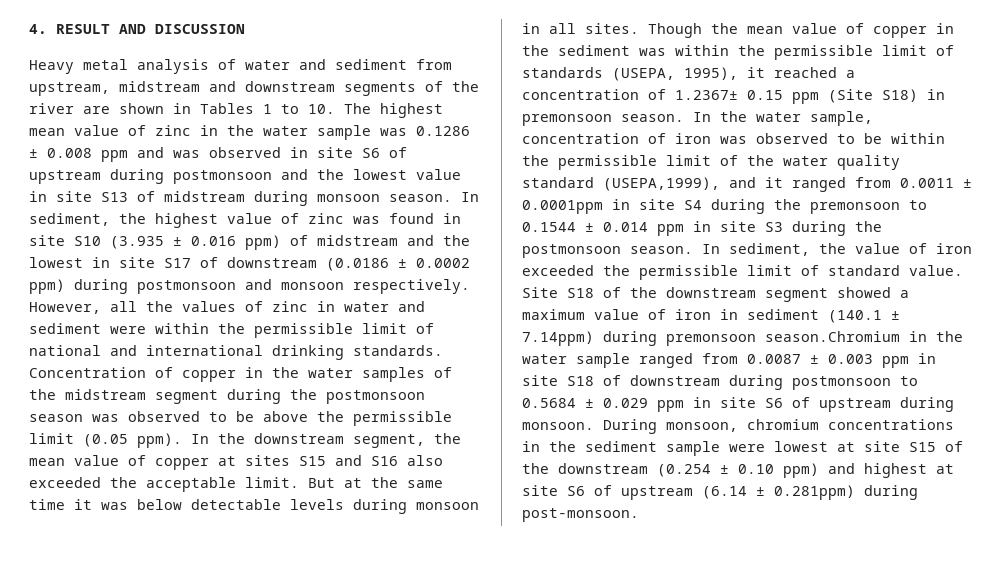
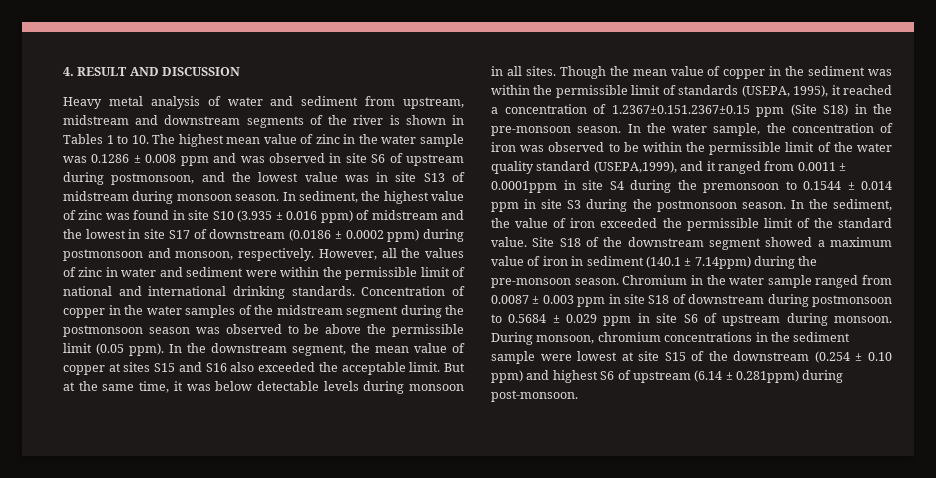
- Heavy metal analysis of water and sediment from upstream, midstream and downstream segments of the river are shown in Tables 1 to 10. The highest mean value of zinc in the water sample was 0.1286 ± 0.008 ppm and was observed in site S6 of upstream during postmonsoon and the lowest value in site S13 of midstream during monsoon season.
+ Heavy metal analysis of water and sediment from upstream, midstream and downstream segments of the river is shown in Tables 1 to 10. The highest mean value of zinc in the water sample was 0.1286 ± 0.008 ppm and was observed in site S6 of upstream during postmonsoon, and the lowest value was in site S13 of midstream during monsoon season.
- In sediment, the highest value of zinc was found in site S10 (3.935 ± 0.016 ppm) of midstream and the lowest in site S17 of downstream (0.0186 ± 0.0002 ppm) during postmonsoon and monsoon respectively.
+ In sediment, the highest value of zinc was found in site S10 (3.935 ± 0.016 ppm) of midstream and the lowest in site S17 of downstream (0.0186 ± 0.0002 ppm) during postmonsoon and monsoon, respectively.
- But at the same time it was below detectable levels during monsoon in all sites.
+ But at the same time, it was below detectable levels during monsoon in all sites.
- Though the mean value of copper in the sediment was within the permissible limit of standards (USEPA, 1995), it reached a concentration of 1.2367± 0.15 ppm (Site S18) in premonsoon season.
+ Though the mean value of copper in the sediment was within the permissible limit of standards (USEPA, 1995), it reached a concentration of 1.2367±0.151.2367±0.15 ppm (Site S18) in the pre-monsoon season.
- In the water sample, concentration of iron was observed to be within the permissible limit of the water quality standard (USEPA,1999), and it ranged from 0.0011 ± 0.0001ppm in site S4 during the premonsoon to 0.1544 ± 0.014 ppm in site S3 during the postmonsoon season.
+ In the water sample, the concentration of iron was observed to be within the permissible limit of the water quality standard (USEPA,1999), and it ranged from 0.0011 ± 0.0001ppm in site S4 during the premonsoon to 0.1544 ± 0.014 ppm in site S3 during the postmonsoon season.
- In sediment, the value of iron exceeded the permissible limit of standard value.
+ In the sediment, the value of iron exceeded the permissible limit of the standard value.
- Site S18 of the downstream segment showed a maximum value of iron in sediment (140.1 ± 7.14ppm) during premonsoon season.Chromium in the water sample ranged from 0.0087 ± 0.003 ppm in site S18 of downstream during postmonsoon to 0.5684 ± 0.029 ppm in site S6 of upstream during monsoon.
+ Site S18 of the downstream segment showed a maximum value of iron in sediment (140.1 ± 7.14ppm) during the pre-monsoon season. Chromium in the water sample ranged from 0.0087 ± 0.003 ppm in site S18 of downstream during postmonsoon to 0.5684 ± 0.029 ppm in site S6 of upstream during monsoon.
- During monsoon, chromium concentrations in the sediment sample were lowest at site S15 of the downstream (0.254 ± 0.10 ppm) and highest at site S6 of upstream (6.14 ± 0.281ppm) during post-monsoon.
+ During monsoon, chromium concentrations in the sediment sample were lowest at site S15 of the downstream (0.254 ± 0.10 ppm) and highest S6 of upstream (6.14 ± 0.281ppm) during post-monsoon.

